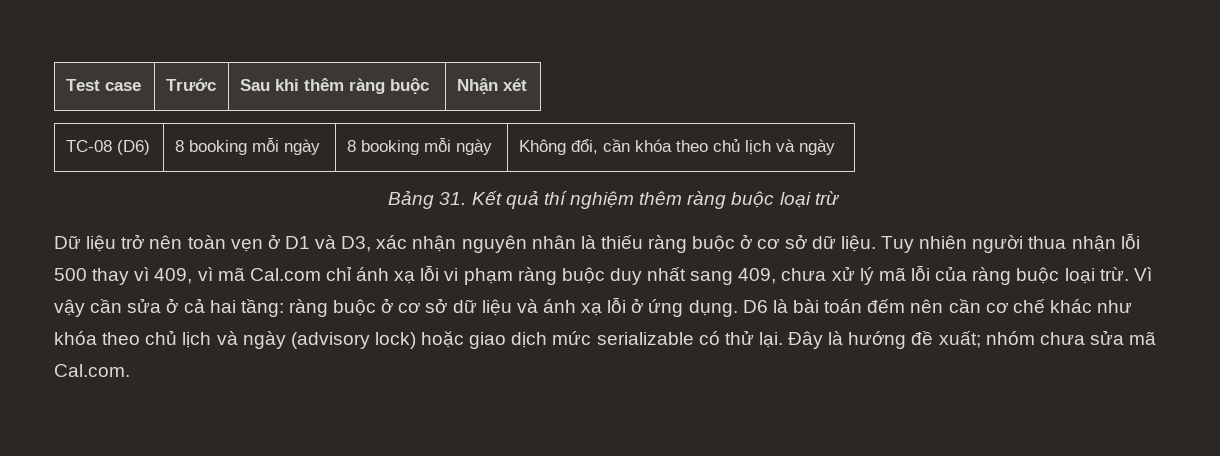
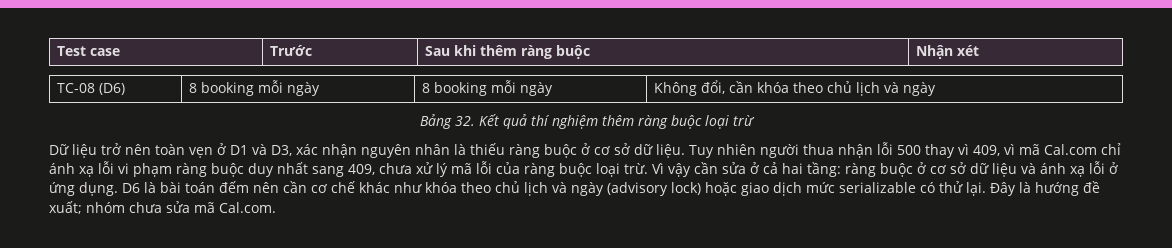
- Bảng 31. Kết quả thí nghiệm thêm ràng buộc loại trừ
+ Bảng 32. Kết quả thí nghiệm thêm ràng buộc loại trừ

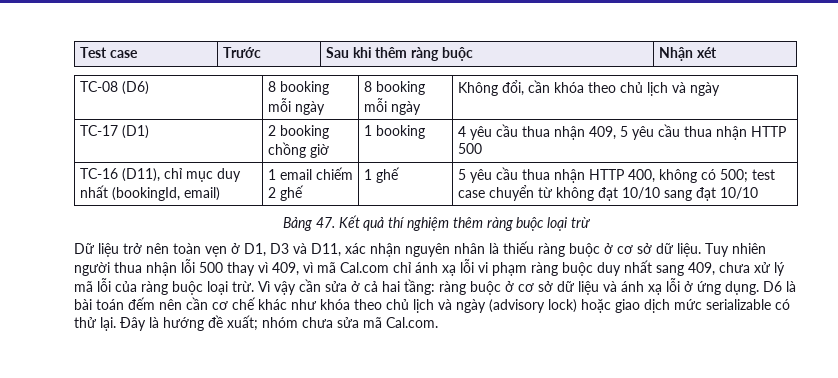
+ TC-17 (D1) | 2 booking chồng giờ | 1 booking | 4 yêu cầu thua nhận 409, 5 yêu cầu thua nhận HTTP 500
+ TC-16 (D11), chỉ mục duy nhất (bookingId, email) | 1 email chiếm 2 ghế | 1 ghế | 5 yêu cầu thua nhận HTTP 400, không có 500; test case chuyển từ không đạt 10/10 sang đạt 10/10
- Bảng 32. Kết quả thí nghiệm thêm ràng buộc loại trừ
+ Bảng 47. Kết quả thí nghiệm thêm ràng buộc loại trừ
- Dữ liệu trở nên toàn vẹn ở D1 và D3, xác nhận nguyên nhân là thiếu ràng buộc ở cơ sở dữ liệu.
+ Dữ liệu trở nên toàn vẹn ở D1, D3 và D11, xác nhận nguyên nhân là thiếu ràng buộc ở cơ sở dữ liệu.

